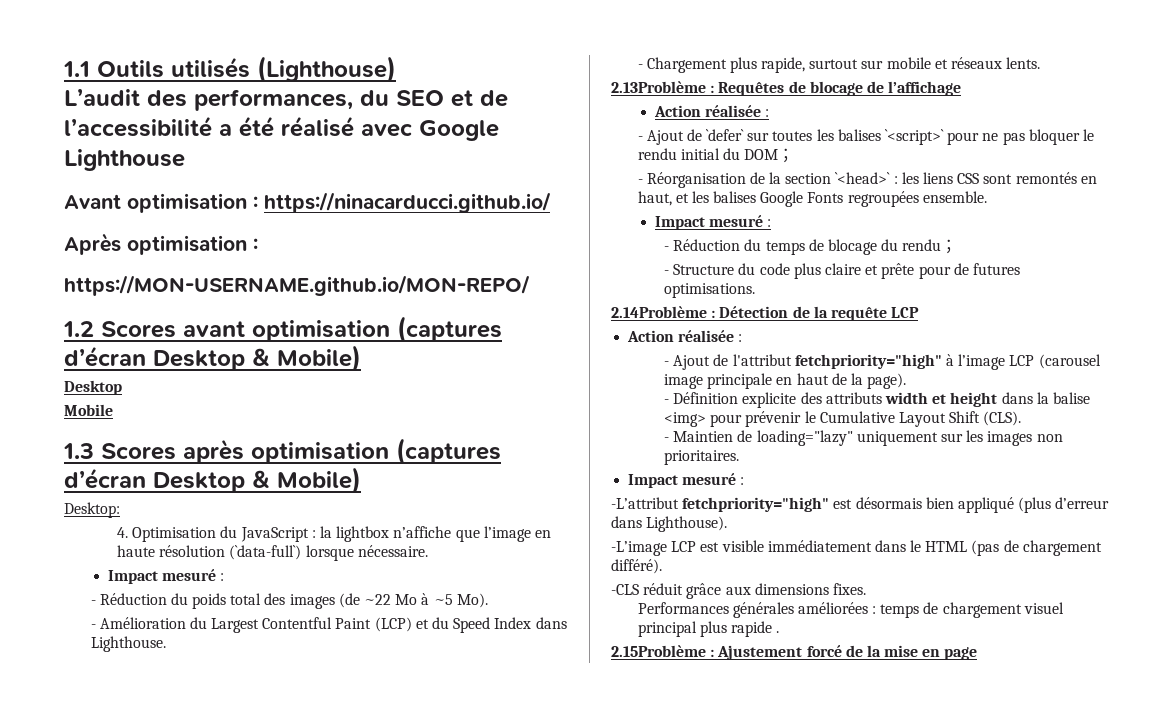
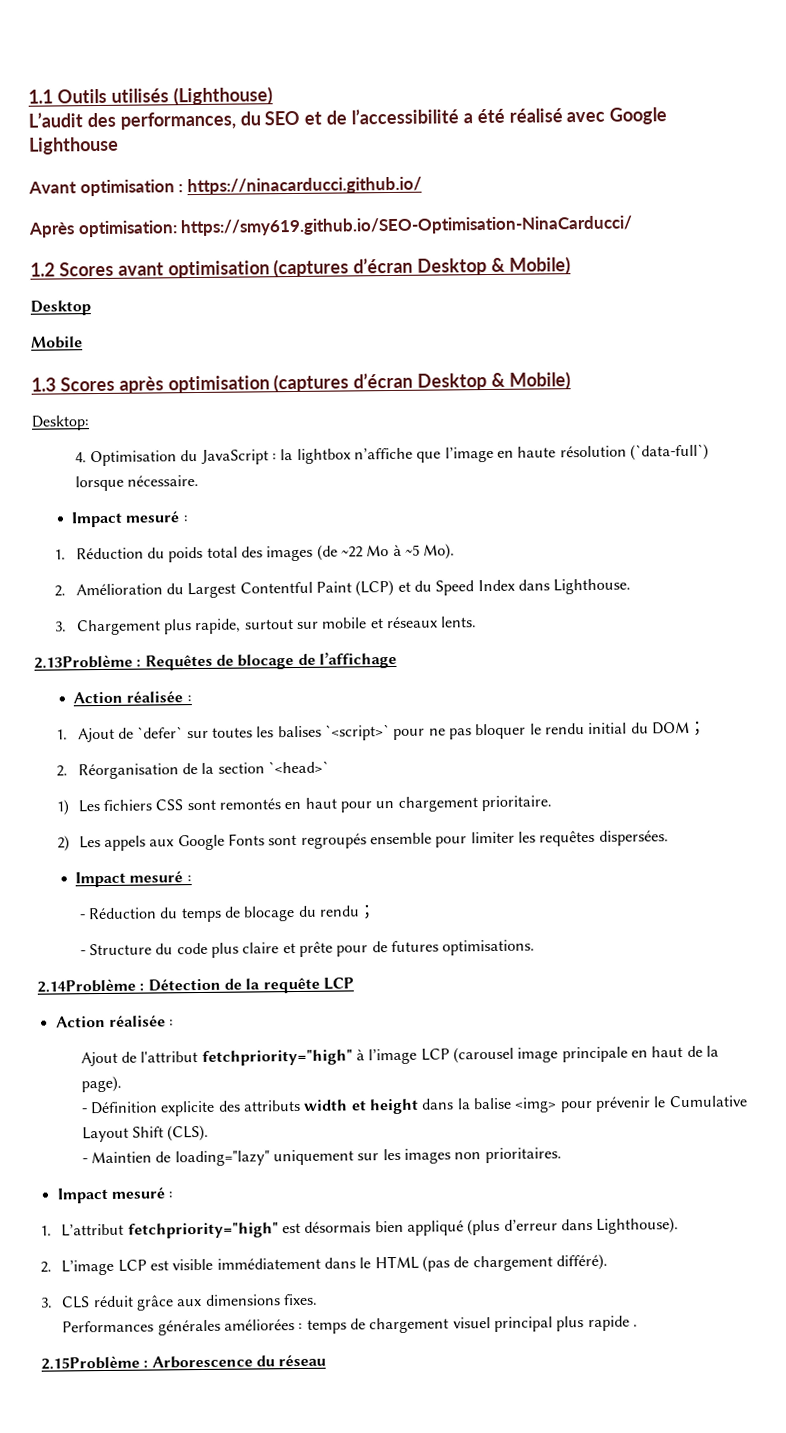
- Après optimisation :
- https://MON-USERNAME.github.io/MON-REPO/
+ Après optimisation: https://smy619.github.io/SEO-Optimisation-NinaCarducci/
- - Réduction du poids total des images (de ~22 Mo à ~5 Mo).
+ 1. Réduction du poids total des images (de ~22 Mo à ~5 Mo).
- - Amélioration du Largest Contentful Paint (LCP) et du Speed Index dans Lighthouse.
+ 2. Amélioration du Largest Contentful Paint (LCP) et du Speed Index dans Lighthouse.
- - Chargement plus rapide, surtout sur mobile et réseaux lents.
+ 3. Chargement plus rapide, surtout sur mobile et réseaux lents.
- - Ajout de `defer` sur toutes les balises `<script>` pour ne pas bloquer le rendu initial du DOM；
+ 1. Ajout de `defer` sur toutes les balises `<script>` pour ne pas bloquer le rendu initial du DOM；
- - Réorganisation de la section `<head>` : les liens CSS sont remontés en haut, et les balises Google Fonts regroupées ensemble.
+ 2. Réorganisation de la section `<head>`
+ 1) Les fichiers CSS sont remontés en haut pour un chargement prioritaire.
+ 2) Les appels aux Google Fonts sont regroupés ensemble pour limiter les requêtes dispersées.
- - Ajout de l'attribut fetchpriority="high" à l’image LCP (carousel image principale en haut de la page).
+ Ajout de l'attribut fetchpriority="high" à l’image LCP (carousel image principale en haut de la page).
- -L’attribut fetchpriority="high" est désormais bien appliqué (plus d’erreur dans Lighthouse).
+ 1. L’attribut fetchpriority="high" est désormais bien appliqué (plus d’erreur dans Lighthouse).
- -L’image LCP est visible immédiatement dans le HTML (pas de chargement différé).
+ 2. L’image LCP est visible immédiatement dans le HTML (pas de chargement différé).
- -CLS réduit grâce aux dimensions fixes.
+ 3. CLS réduit grâce aux dimensions fixes.
- 2.15Problème : Ajustement forcé de la mise en page
+ 2.15Problème : Arborescence du réseau

